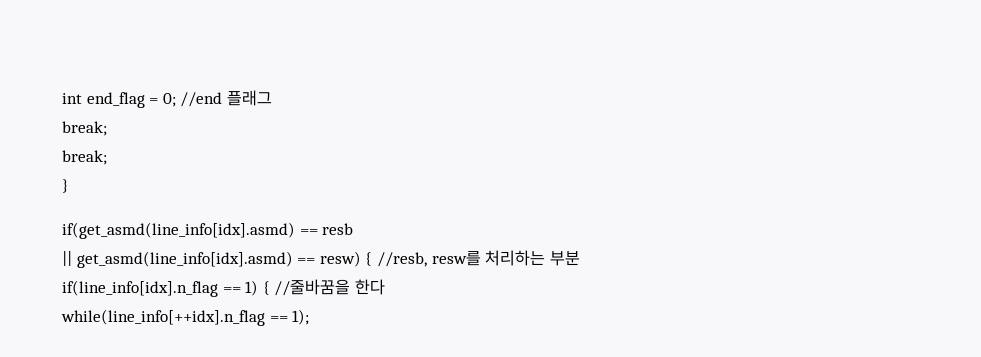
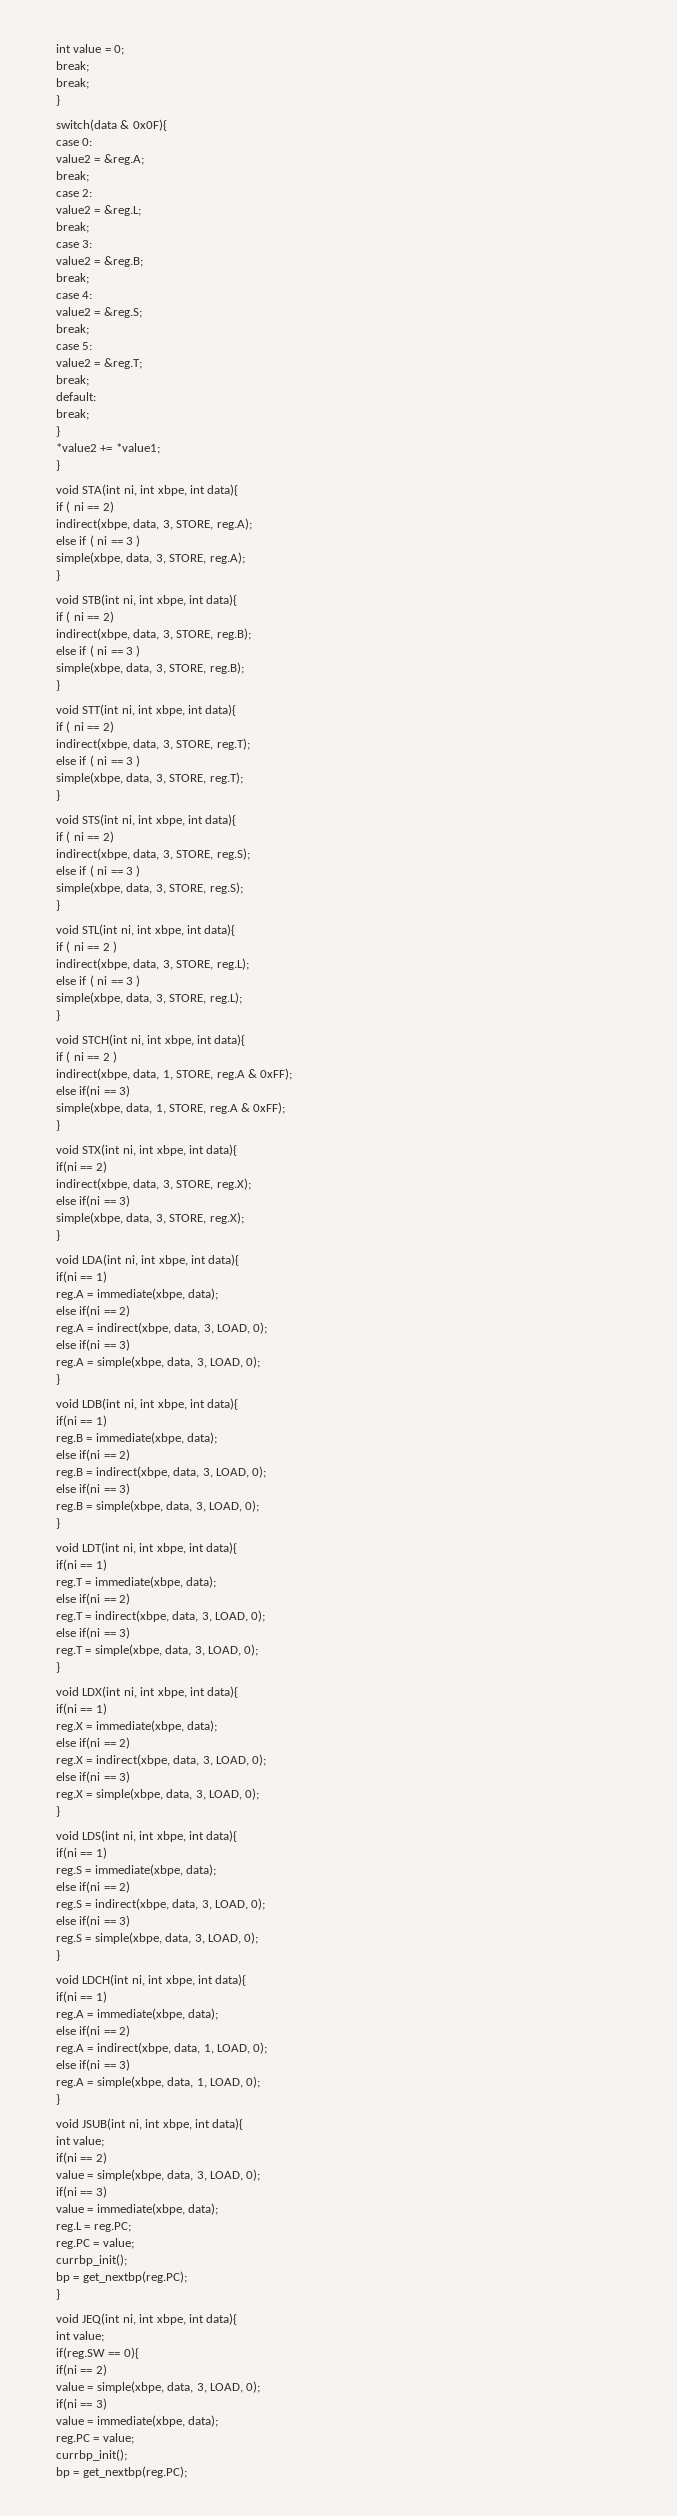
- int end_flag = 0; //end 플래그
+ int value = 0;
- if(get_asmd(line_info[idx].asmd) == resb
- || get_asmd(line_info[idx].asmd) == resw) { //resb, resw를 처리하는 부분
- if(line_info[idx].n_flag == 1) { //줄바꿈을 한다
- while(line_info[++idx].n_flag == 1);
+ switch(data & 0x0F){
+ case 0:
+ value2 = &reg.A;
+ break;
+ case 2:
+ value2 = &reg.L;
+ break;
+ case 3:
+ value2 = &reg.B;
+ break;
+ case 4:
+ value2 = &reg.S;
+ break;
+ case 5:
+ value2 = &reg.T;
+ break;
+ default:
+ break;
+ }
+ *value2 += *value1;
+ }
+ void STA(int ni, int xbpe, int data){
+ if ( ni == 2)
+ indirect(xbpe, data, 3, STORE, reg.A);
+ else if ( ni == 3 )
+ simple(xbpe, data, 3, STORE, reg.A);
+ }
+ void STB(int ni, int xbpe, int data){
+ if ( ni == 2)
+ indirect(xbpe, data, 3, STORE, reg.B);
+ else if ( ni == 3 )
+ simple(xbpe, data, 3, STORE, reg.B);
+ }
+ void STT(int ni, int xbpe, int data){
+ if ( ni == 2)
+ indirect(xbpe, data, 3, STORE, reg.T);
+ else if ( ni == 3 )
+ simple(xbpe, data, 3, STORE, reg.T);
+ }
+ void STS(int ni, int xbpe, int data){
+ if ( ni == 2)
+ indirect(xbpe, data, 3, STORE, reg.S);
+ else if ( ni == 3 )
+ simple(xbpe, data, 3, STORE, reg.S);
+ }
+ void STL(int ni, int xbpe, int data){
+ if ( ni == 2 )
+ indirect(xbpe, data, 3, STORE, reg.L);
+ else if ( ni == 3 )
+ simple(xbpe, data, 3, STORE, reg.L);
+ }
+ void STCH(int ni, int xbpe, int data){
+ if ( ni == 2 )
+ indirect(xbpe, data, 1, STORE, reg.A & 0xFF);
+ else if(ni == 3)
+ simple(xbpe, data, 1, STORE, reg.A & 0xFF);
+ }
+ void STX(int ni, int xbpe, int data){
+ if(ni == 2)
+ indirect(xbpe, data, 3, STORE, reg.X);
+ else if(ni == 3)
+ simple(xbpe, data, 3, STORE, reg.X);
+ }
+ void LDA(int ni, int xbpe, int data){
+ if(ni == 1)
+ reg.A = immediate(xbpe, data);
+ else if(ni == 2)
+ reg.A = indirect(xbpe, data, 3, LOAD, 0);
+ else if(ni == 3)
+ reg.A = simple(xbpe, data, 3, LOAD, 0);
+ }
+ void LDB(int ni, int xbpe, int data){
+ if(ni == 1)
+ reg.B = immediate(xbpe, data);
+ else if(ni == 2)
+ reg.B = indirect(xbpe, data, 3, LOAD, 0);
+ else if(ni == 3)
+ reg.B = simple(xbpe, data, 3, LOAD, 0);
+ }
+ void LDT(int ni, int xbpe, int data){
+ if(ni == 1)
+ reg.T = immediate(xbpe, data);
+ else if(ni == 2)
+ reg.T = indirect(xbpe, data, 3, LOAD, 0);
+ else if(ni == 3)
+ reg.T = simple(xbpe, data, 3, LOAD, 0);
+ }
+ void LDX(int ni, int xbpe, int data){
+ if(ni == 1)
+ reg.X = immediate(xbpe, data);
+ else if(ni == 2)
+ reg.X = indirect(xbpe, data, 3, LOAD, 0);
+ else if(ni == 3)
+ reg.X = simple(xbpe, data, 3, LOAD, 0);
+ }
+ void LDS(int ni, int xbpe, int data){
+ if(ni == 1)
+ reg.S = immediate(xbpe, data);
+ else if(ni == 2)
+ reg.S = indirect(xbpe, data, 3, LOAD, 0);
+ else if(ni == 3)
+ reg.S = simple(xbpe, data, 3, LOAD, 0);
+ }
+ void LDCH(int ni, int xbpe, int data){
+ if(ni == 1)
+ reg.A = immediate(xbpe, data);
+ else if(ni == 2)
+ reg.A = indirect(xbpe, data, 1, LOAD, 0);
+ else if(ni == 3)
+ reg.A = simple(xbpe, data, 1, LOAD, 0);
+ }
+ void JSUB(int ni, int xbpe, int data){
+ int value;
+ if(ni == 2)
+ value = simple(xbpe, data, 3, LOAD, 0);
+ if(ni == 3)
+ value = immediate(xbpe, data);
+ reg.L = reg.PC;
+ reg.PC = value;
+ currbp_init();
+ bp = get_nextbp(reg.PC);
+ }
+ void JEQ(int ni, int xbpe, int data){
+ int value;
+ if(reg.SW == 0){
+ if(ni == 2)
+ value = simple(xbpe, data, 3, LOAD, 0);
+ if(ni == 3)
+ value = immediate(xbpe, data);
+ reg.PC = value;
+ currbp_init();
+ bp = get_nextbp(reg.PC);

